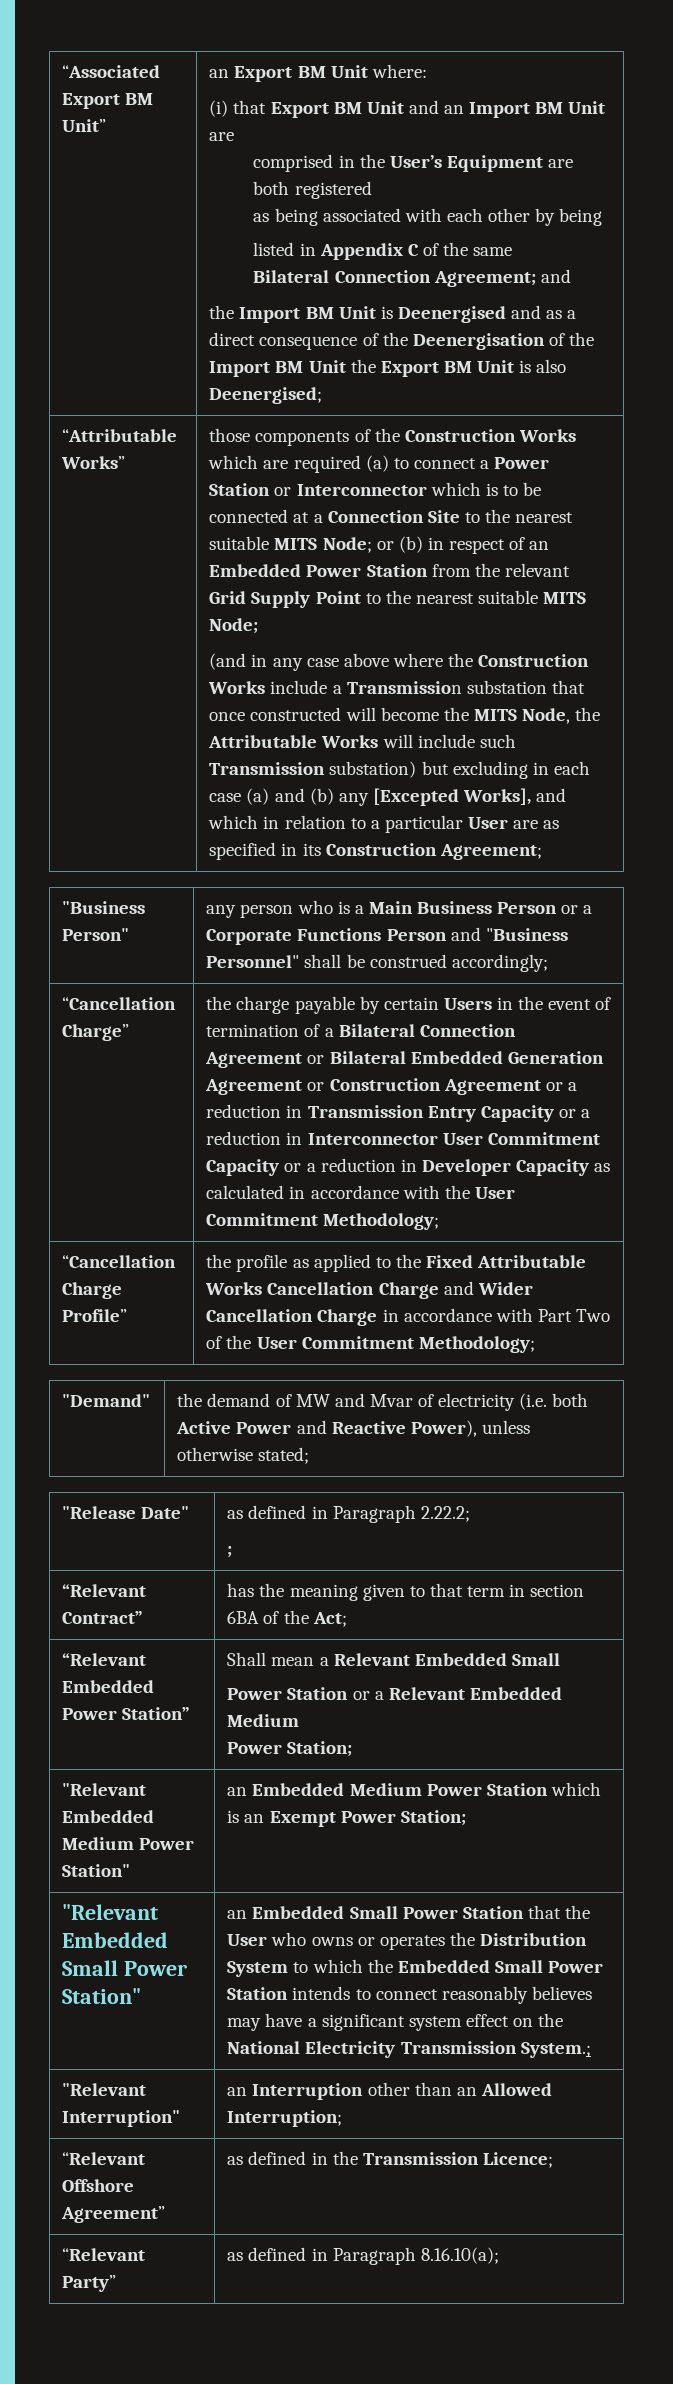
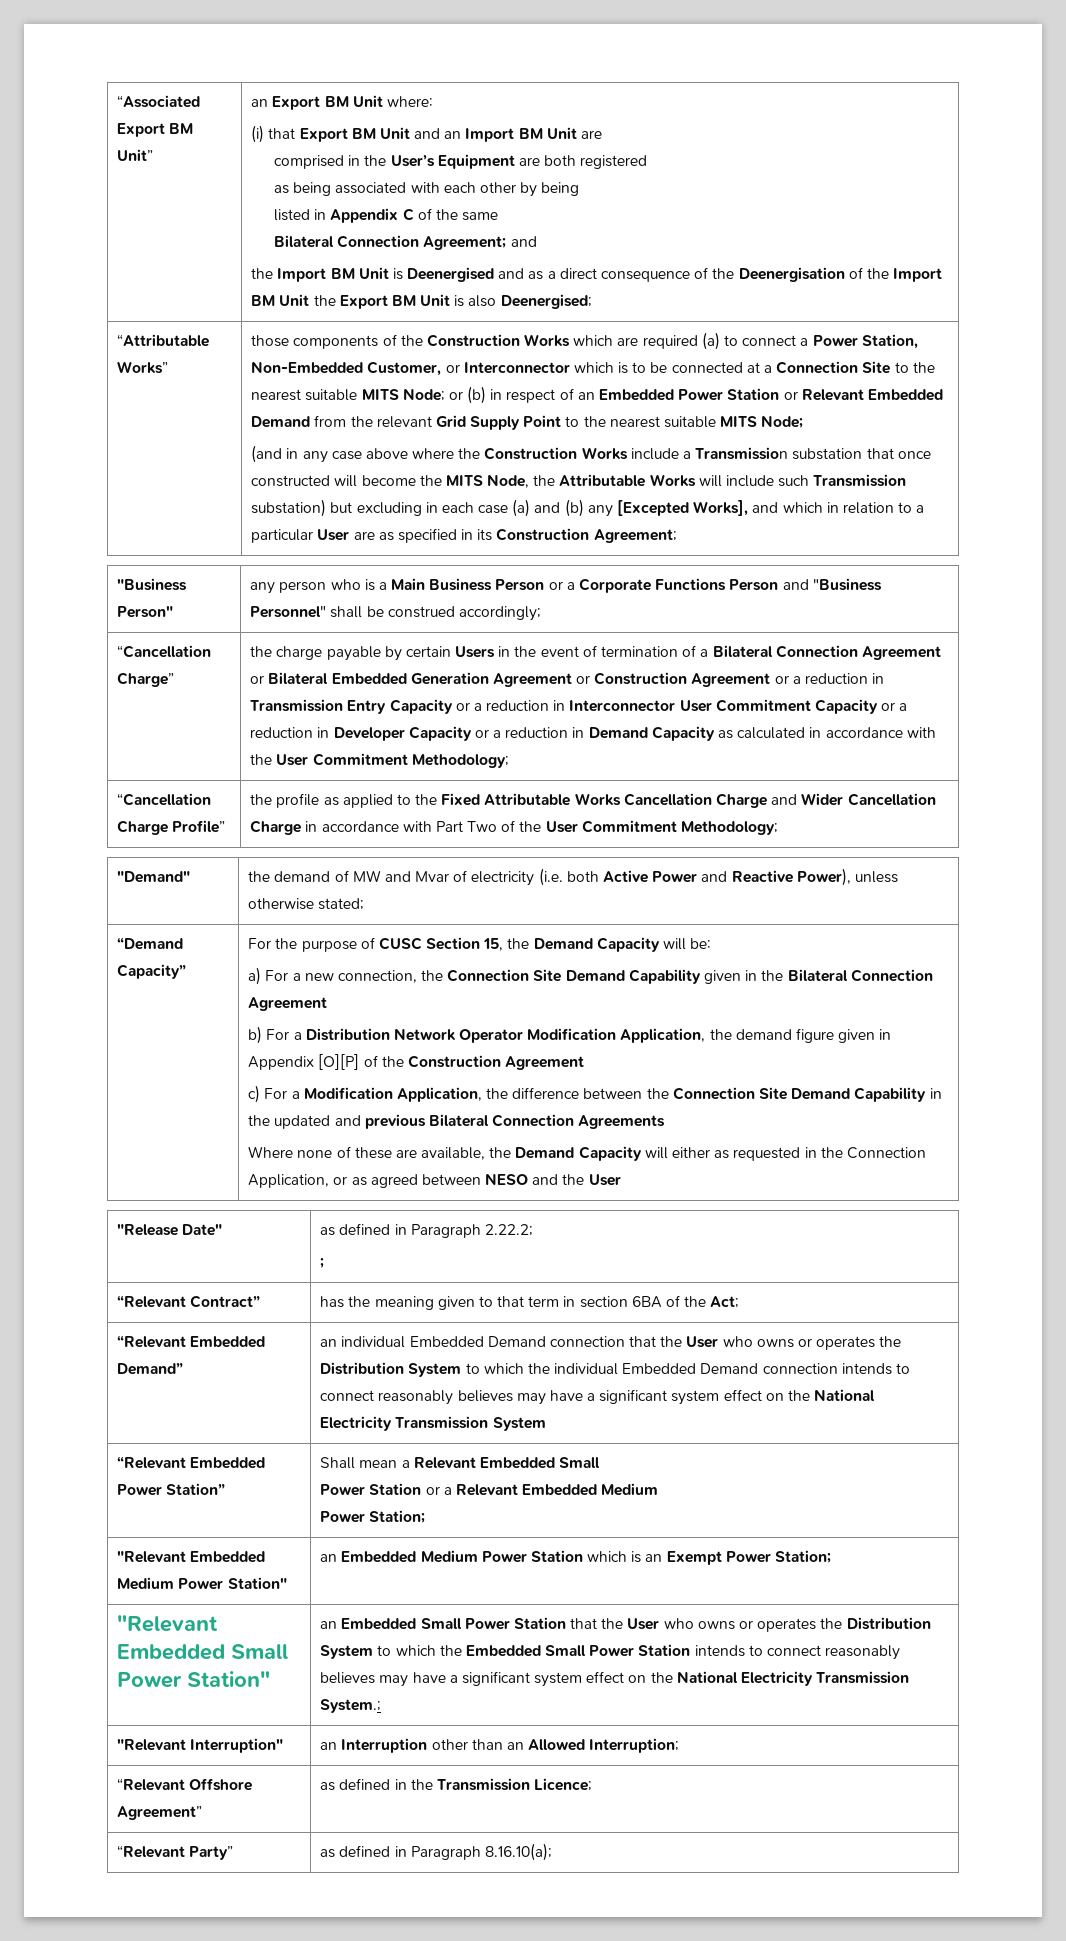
- those components of the Construction Works which are required (a) to connect a Power Station or Interconnector which is to be connected at a Connection Site to the nearest suitable MITS Node; or (b) in respect of an Embedded Power Station from the relevant Grid Supply Point to the nearest suitable MITS Node;
+ those components of the Construction Works which are required (a) to connect a Power Station, Non-Embedded Customer, or Interconnector which is to be connected at a Connection Site to the nearest suitable MITS Node; or (b) in respect of an Embedded Power Station or Relevant Embedded Demand from the relevant Grid Supply Point to the nearest suitable MITS Node;
- the charge payable by certain Users in the event of termination of a Bilateral Connection Agreement or Bilateral Embedded Generation Agreement or Construction Agreement or a reduction in Transmission Entry Capacity or a reduction in Interconnector User Commitment Capacity or a reduction in Developer Capacity as calculated in accordance with the User Commitment Methodology;
+ the charge payable by certain Users in the event of termination of a Bilateral Connection Agreement or Bilateral Embedded Generation Agreement or Construction Agreement or a reduction in Transmission Entry Capacity or a reduction in Interconnector User Commitment Capacity or a reduction in Developer Capacity or a reduction in Demand Capacity as calculated in accordance with the User Commitment Methodology;
+ “Demand Capacity” | For the purpose of CUSC Section 15, the Demand Capacity will be:
+ a) For a new connection, the Connection Site Demand Capability given in the Bilateral Connection Agreement
+ b) For a Distribution Network Operator Modification Application, the demand figure given in Appendix [O][P] of the Construction Agreement
+ c) For a Modification Application, the difference between the Connection Site Demand Capability in the updated and previous Bilateral Connection Agreements
+ Where none of these are available, the Demand Capacity will either as requested in the Connection Application, or as agreed between NESO and the User
+ “Relevant Embedded Demand” | an individual Embedded Demand connection that the User who owns or operates the Distribution System to which the individual Embedded Demand connection intends to connect reasonably believes may have a significant system effect on the National Electricity Transmission System

